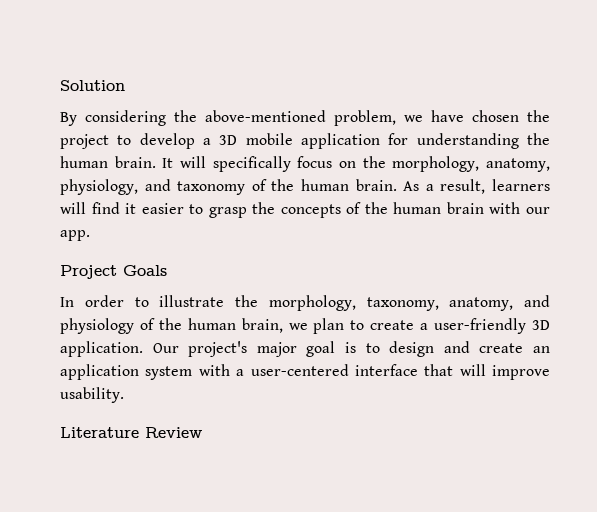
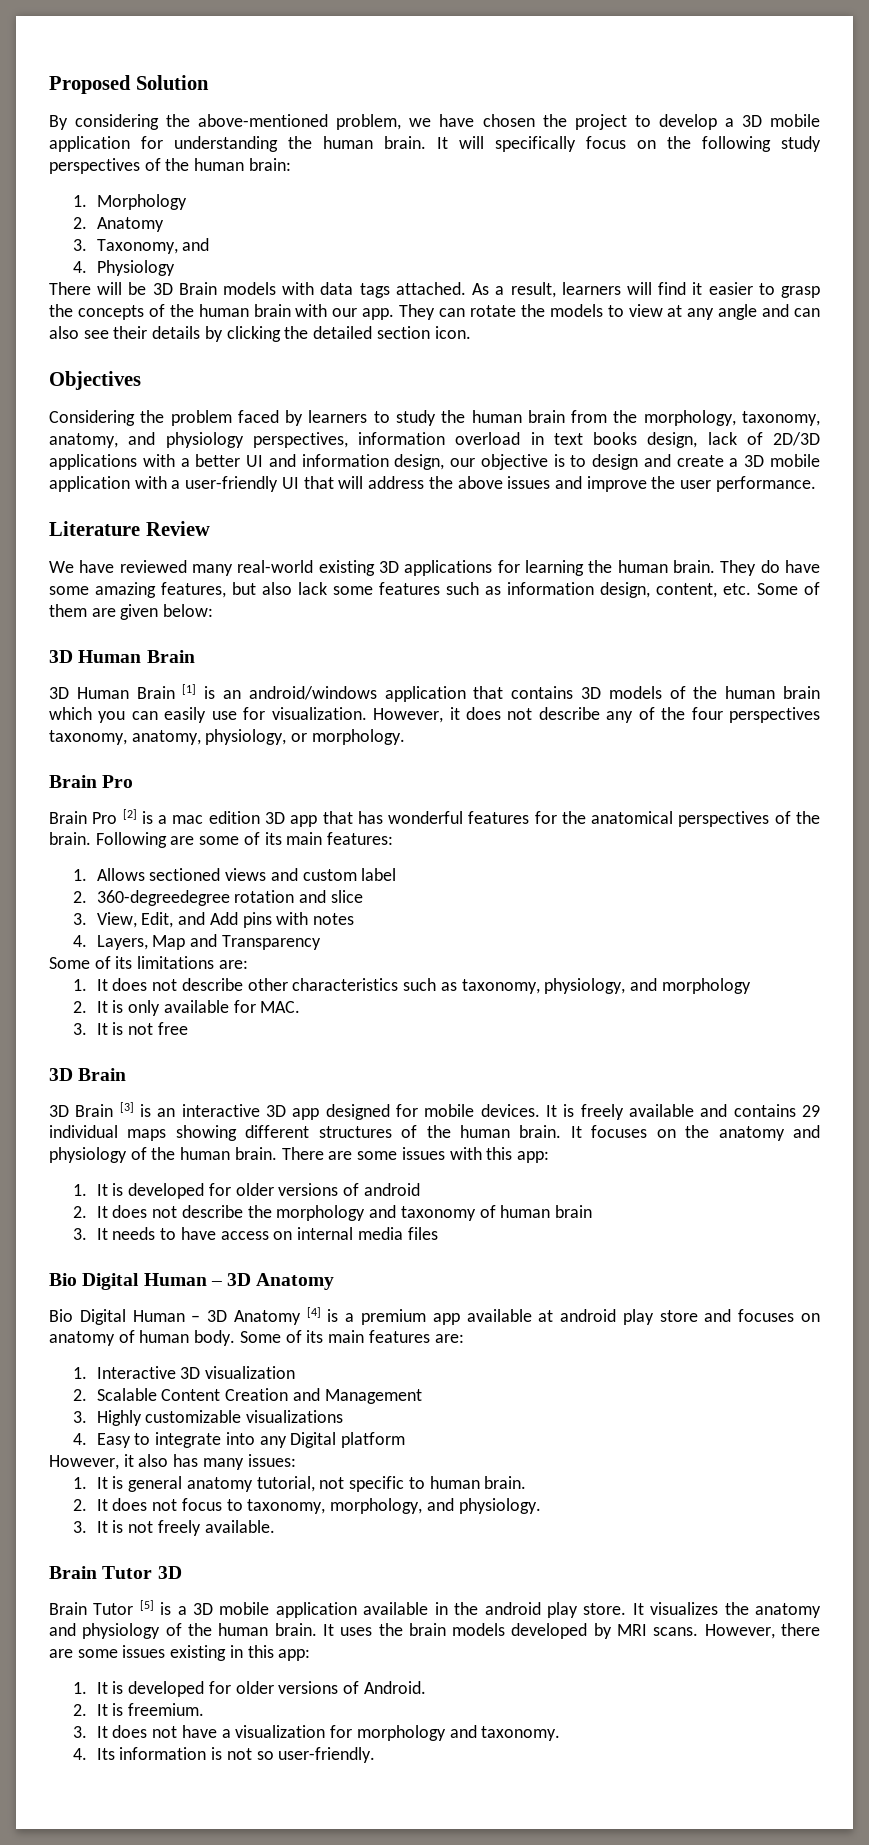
- Solution
+ Proposed Solution
- It will specifically focus on the morphology, anatomy, physiology, and taxonomy of the human brain.
+ It will specifically focus on the following study perspectives of the human brain:
+ 1. Morphology
+ 2. Anatomy
+ 3. Taxonomy, and
+ 4. Physiology
+ There will be 3D Brain models with data tags attached.
- As a result, learners will find it easier to grasp the concepts of the human brain with our app.
- Project Goals
- In order to illustrate the morphology, taxonomy, anatomy, and physiology of the human brain, we plan to create a user-friendly 3D application. Our project's major goal is to design and create an application system with a user-centered interface that will improve usability.
+ As a result, learners will find it easier to grasp the concepts of the human brain with our app. They can rotate the models to view at any angle and can also see their details by clicking the detailed section icon.
+ Objectives
+ Considering the problem faced by learners to study the human brain from the morphology, taxonomy, anatomy, and physiology perspectives, information overload in text books design, lack of 2D/3D applications with a better UI and information design, our objective is to design and create a 3D mobile application with a user-friendly UI that will address the above issues and improve the user performance.
  Literature Review
+ We have reviewed many real-world existing 3D applications for learning the human brain. They do have some amazing features, but also lack some features such as information design, content, etc. Some of them are given below:
+ 3D Human Brain
+ 3D Human Brain [1] is an android/windows application that contains 3D models of the human brain which you can easily use for visualization. However, it does not describe any of the four perspectives taxonomy, anatomy, physiology, or morphology.
+ Brain Pro
+ Brain Pro [2] is a mac edition 3D app that has wonderful features for the anatomical perspectives of the brain. Following are some of its main features:
+ 1. Allows sectioned views and custom label
+ 2. 360-degreedegree rotation and slice
+ 3. View, Edit, and Add pins with notes
+ 4. Layers, Map and Transparency
+ Some of its limitations are:
+ 1. It does not describe other characteristics such as taxonomy, physiology, and morphology
+ 2. It is only available for MAC.
+ 3. It is not free
+ 3D Brain
+ 3D Brain [3] is an interactive 3D app designed for mobile devices. It is freely available and contains 29 individual maps showing different structures of the human brain. It focuses on the anatomy and physiology of the human brain. There are some issues with this app:
+ 1. It is developed for older versions of android
+ 2. It does not describe the morphology and taxonomy of human brain
+ 3. It needs to have access on internal media files
+ Bio Digital Human – 3D Anatomy
+ Bio Digital Human – 3D Anatomy [4] is a premium app available at android play store and focuses on anatomy of human body. Some of its main features are:
+ 1. Interactive 3D visualization
+ 2. Scalable Content Creation and Management
+ 3. Highly customizable visualizations
+ 4. Easy to integrate into any Digital platform
+ However, it also has many issues:
+ 1. It is general anatomy tutorial, not specific to human brain.
+ 2. It does not focus to taxonomy, morphology, and physiology.
+ 3. It is not freely available.
+ Brain Tutor 3D
+ Brain Tutor [5] is a 3D mobile application available in the android play store. It visualizes the anatomy and physiology of the human brain. It uses the brain models developed by MRI scans. However, there are some issues existing in this app:
+ 1. It is developed for older versions of Android.
+ 2. It is freemium.
+ 3. It does not have a visualization for morphology and taxonomy.
+ 4. Its information is not so user-friendly.

